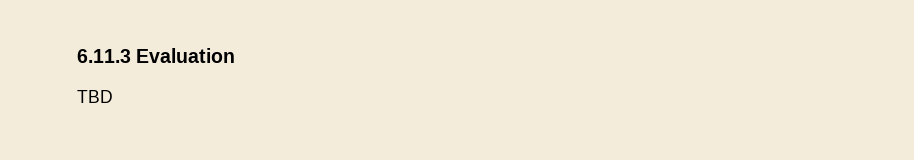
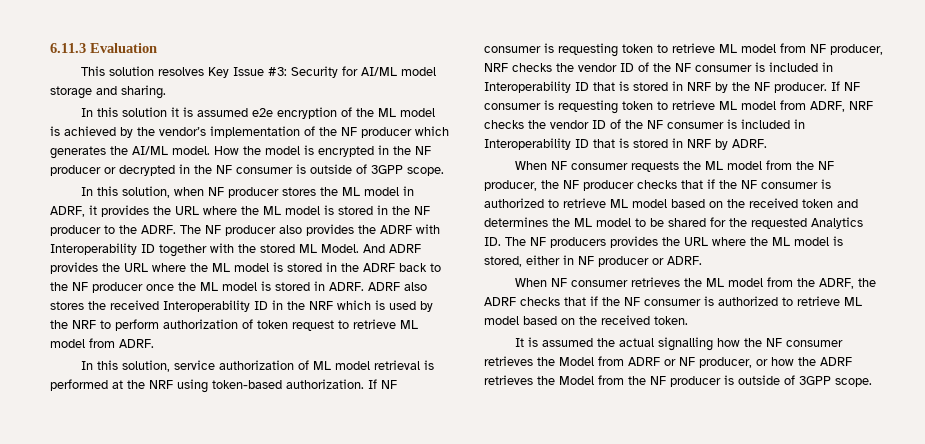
- TBD
+ This solution resolves Key Issue #3: Security for AI/ML model storage and sharing.
+ In this solution it is assumed e2e encryption of the ML model is achieved by the vendor’s implementation of the NF producer which generates the AI/ML model. How the model is encrypted in the NF producer or decrypted in the NF consumer is outside of 3GPP scope.
+ In this solution, when NF producer stores the ML model in ADRF, it provides the URL where the ML model is stored in the NF producer to the ADRF. The NF producer also provides the ADRF with Interoperability ID together with the stored ML Model. And ADRF provides the URL where the ML model is stored in the ADRF back to the NF producer once the ML model is stored in ADRF. ADRF also stores the received Interoperability ID in the NRF which is used by the NRF to perform authorization of token request to retrieve ML model from ADRF.
+ In this solution, service authorization of ML model retrieval is performed at the NRF using token-based authorization. If NF consumer is requesting token to retrieve ML model from NF producer, NRF checks the vendor ID of the NF consumer is included in Interoperability ID that is stored in NRF by the NF producer. If NF consumer is requesting token to retrieve ML model from ADRF, NRF checks the vendor ID of the NF consumer is included in Interoperability ID that is stored in NRF by ADRF.
+ When NF consumer requests the ML model from the NF producer, the NF producer checks that if the NF consumer is authorized to retrieve ML model based on the received token and determines the ML model to be shared for the requested Analytics ID. The NF producers provides the URL where the ML model is stored, either in NF producer or ADRF.
+ When NF consumer retrieves the ML model from the ADRF, the ADRF checks that if the NF consumer is authorized to retrieve ML model based on the received token.
+ It is assumed the actual signalling how the NF consumer retrieves the Model from ADRF or NF producer, or how the ADRF retrieves the Model from the NF producer is outside of 3GPP scope.

